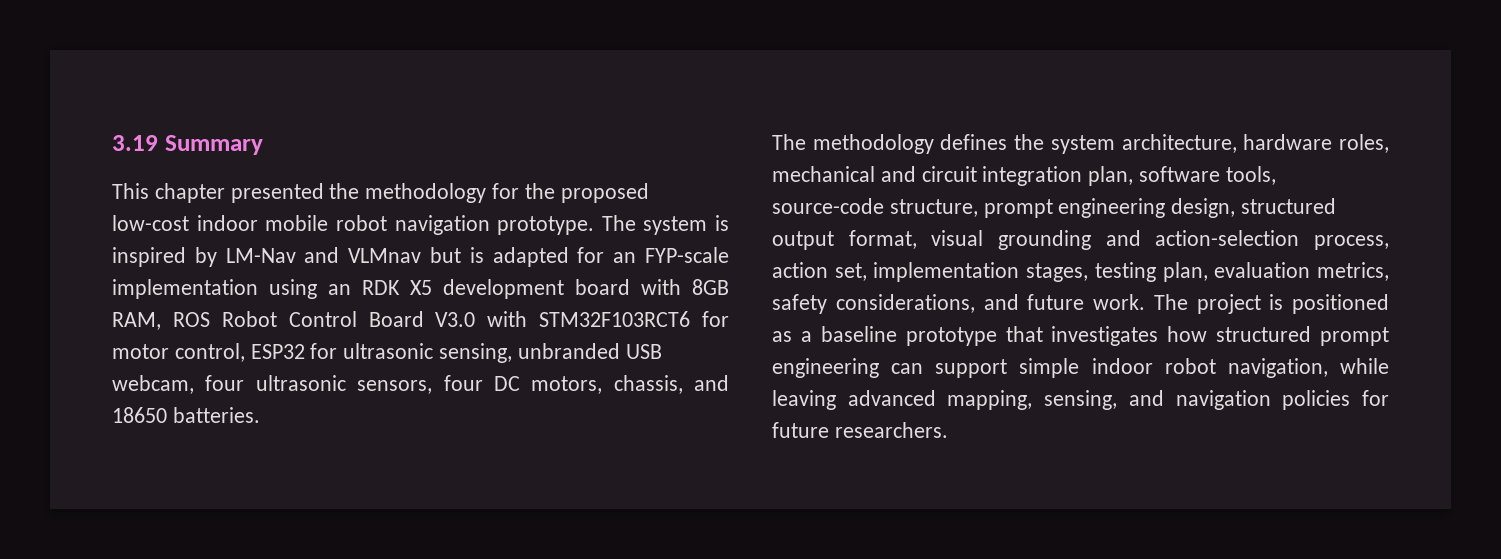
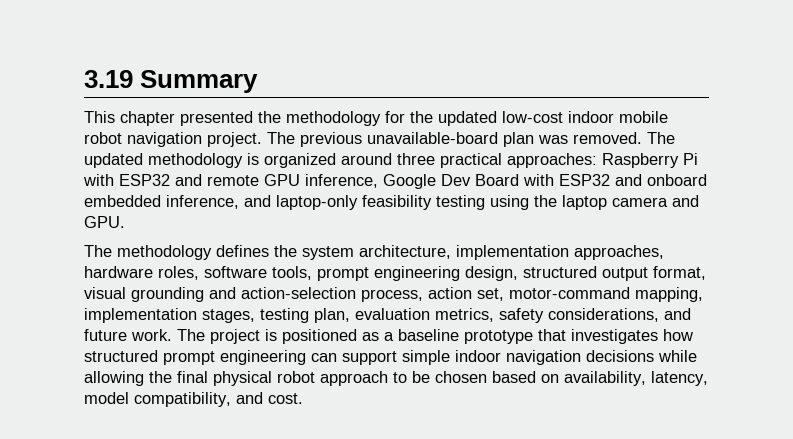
- This chapter presented the methodology for the proposed low-cost indoor mobile robot navigation prototype. The system is inspired by LM-Nav and VLMnav but is adapted for an FYP-scale implementation using an RDK X5 development board with 8GB RAM, ROS Robot Control Board V3.0 with STM32F103RCT6 for motor control, ESP32 for ultrasonic sensing, unbranded USB webcam, four ultrasonic sensors, four DC motors, chassis, and 18650 batteries.
+ This chapter presented the methodology for the updated low-cost indoor mobile robot navigation project. The previous unavailable-board plan was removed. The updated methodology is organized around three practical approaches: Raspberry Pi with ESP32 and remote GPU inference, Google Dev Board with ESP32 and onboard embedded inference, and laptop-only feasibility testing using the laptop camera and GPU.
- The methodology defines the system architecture, hardware roles, mechanical and circuit integration plan, software tools, source-code structure, prompt engineering design, structured output format, visual grounding and action-selection process, action set, implementation stages, testing plan, evaluation metrics, safety considerations, and future work.
+ The methodology defines the system architecture, implementation approaches, hardware roles, software tools, prompt engineering design, structured output format, visual grounding and action-selection process, action set, motor-command mapping, implementation stages, testing plan, evaluation metrics, safety considerations, and future work.
- The project is positioned as a baseline prototype that investigates how structured prompt engineering can support simple indoor robot navigation, while leaving advanced mapping, sensing, and navigation policies for future researchers.
+ The project is positioned as a baseline prototype that investigates how structured prompt engineering can support simple indoor navigation decisions while allowing the final physical robot approach to be chosen based on availability, latency, model compatibility, and cost.

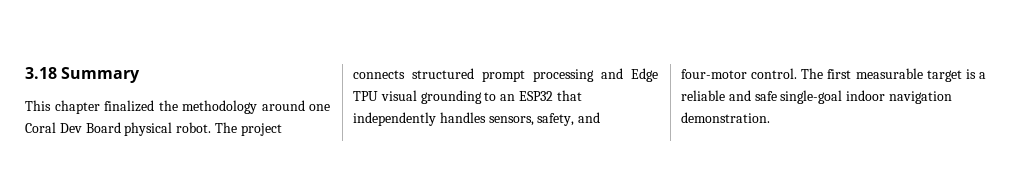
- 3.19 Summary
+ 3.18 Summary
- This chapter presented the methodology for the updated low-cost indoor mobile robot navigation project. The previous unavailable-board plan was removed. The updated methodology is organized around three practical approaches: Raspberry Pi with ESP32 and remote GPU inference, Google Dev Board with ESP32 and onboard embedded inference, and laptop-only feasibility testing using the laptop camera and GPU.
- The methodology defines the system architecture, implementation approaches, hardware roles, software tools, prompt engineering design, structured output format, visual grounding and action-selection process, action set, motor-command mapping, implementation stages, testing plan, evaluation metrics, safety considerations, and future work. The project is positioned as a baseline prototype that investigates how structured prompt engineering can support simple indoor navigation decisions while allowing the final physical robot approach to be chosen based on availability, latency, model compatibility, and cost.
+ This chapter finalized the methodology around one Coral Dev Board physical robot. The project connects structured prompt processing and Edge TPU visual grounding to an ESP32 that independently handles sensors, safety, and four-motor control. The first measurable target is a reliable and safe single-goal indoor navigation demonstration.

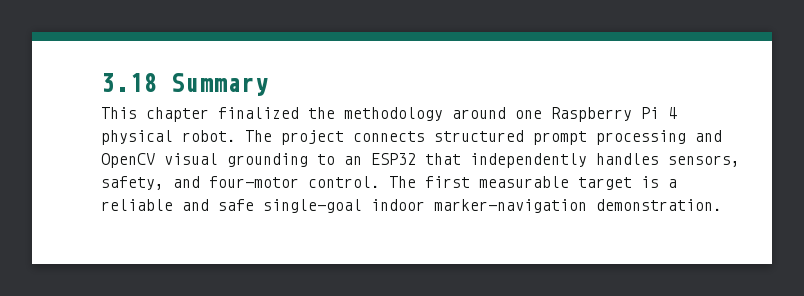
- This chapter finalized the methodology around one Coral Dev Board physical robot.
+ This chapter finalized the methodology around one Raspberry Pi 4 physical robot.
- The project connects structured prompt processing and Edge TPU visual grounding to an ESP32 that independently handles sensors, safety, and four-motor control.
+ The project connects structured prompt processing and OpenCV visual grounding to an ESP32 that independently handles sensors, safety, and four-motor control.
- The first measurable target is a reliable and safe single-goal indoor navigation demonstration.
+ The first measurable target is a reliable and safe single-goal indoor marker-navigation demonstration.

